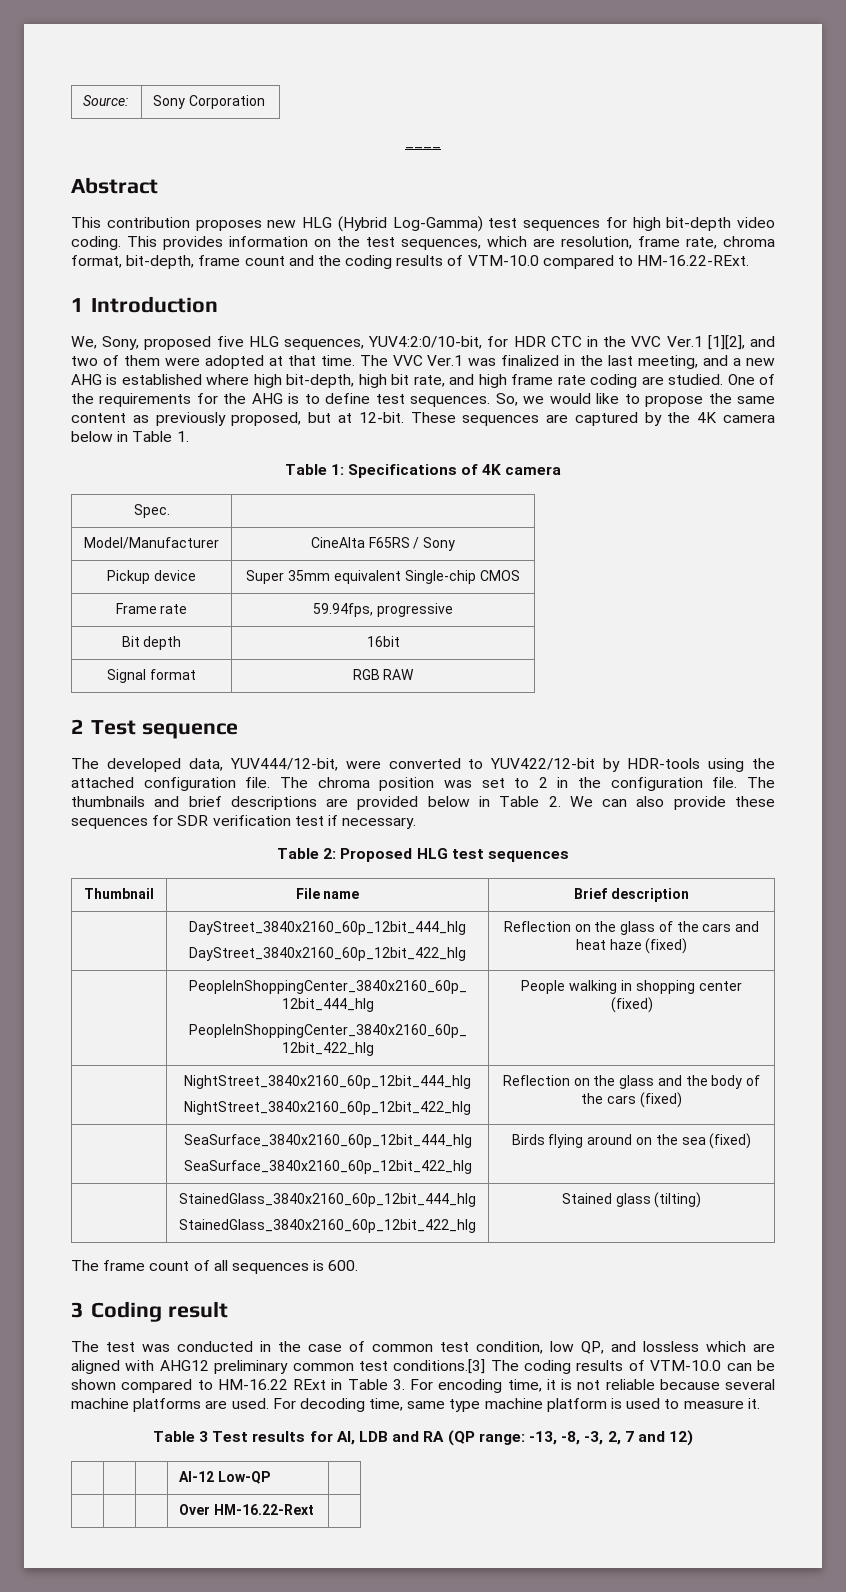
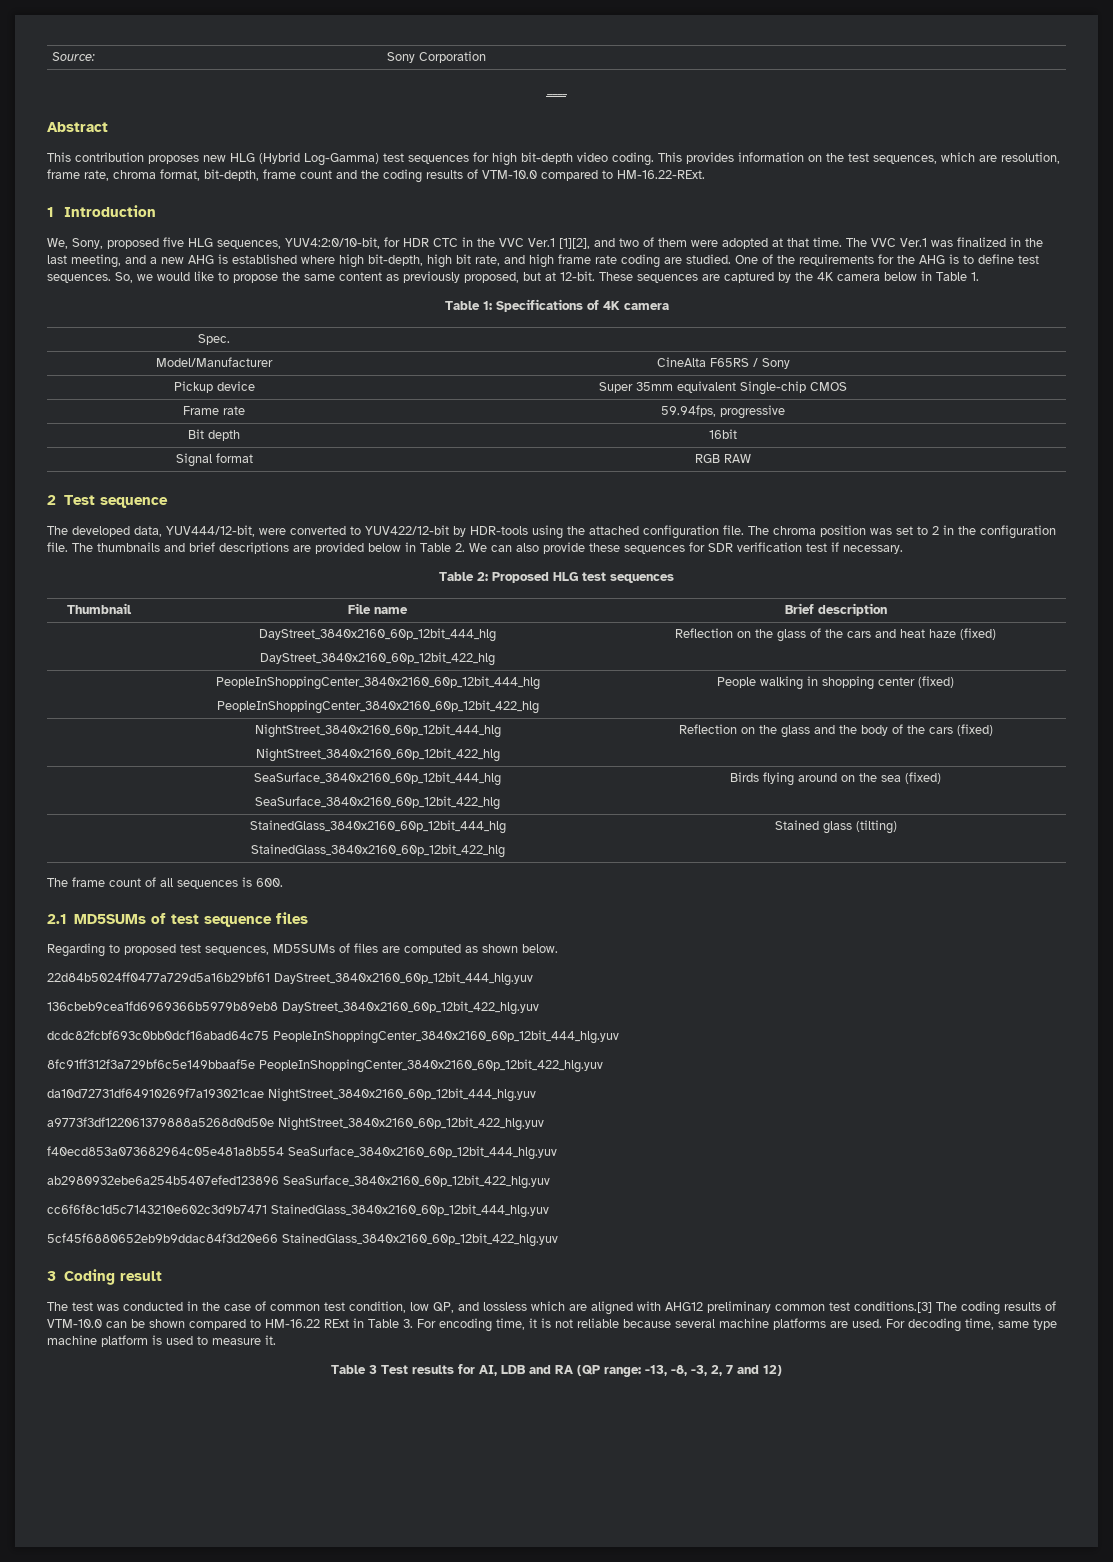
+ 2.1 MD5SUMs of test sequence files
+ Regarding to proposed test sequences, MD5SUMs of files are computed as shown below.
+ 22d84b5024ff0477a729d5a16b29bf61 DayStreet_3840x2160_60p_12bit_444_hlg.yuv
+ 136cbeb9cea1fd6969366b5979b89eb8 DayStreet_3840x2160_60p_12bit_422_hlg.yuv
+ dcdc82fcbf693c0bb0dcf16abad64c75 PeopleInShoppingCenter_3840x2160_60p_12bit_444_hlg.yuv
+ 8fc91ff312f3a729bf6c5e149bbaaf5e PeopleInShoppingCenter_3840x2160_60p_12bit_422_hlg.yuv
+ da10d72731df64910269f7a193021cae NightStreet_3840x2160_60p_12bit_444_hlg.yuv
+ a9773f3df122061379888a5268d0d50e NightStreet_3840x2160_60p_12bit_422_hlg.yuv
+ f40ecd853a073682964c05e481a8b554 SeaSurface_3840x2160_60p_12bit_444_hlg.yuv
+ ab2980932ebe6a254b5407efed123896 SeaSurface_3840x2160_60p_12bit_422_hlg.yuv
+ cc6f6f8c1d5c7143210e602c3d9b7471 StainedGlass_3840x2160_60p_12bit_444_hlg.yuv
+ 5cf45f6880652eb9b9ddac84f3d20e66 StainedGlass_3840x2160_60p_12bit_422_hlg.yuv
- | | | AI-12 Low-QP |
- | | | Over HM-16.22-Rext |

